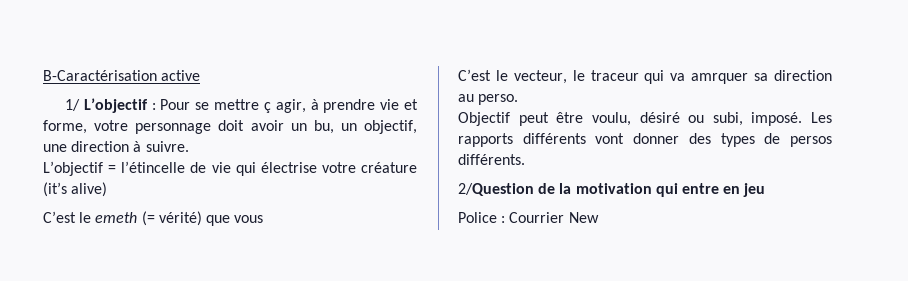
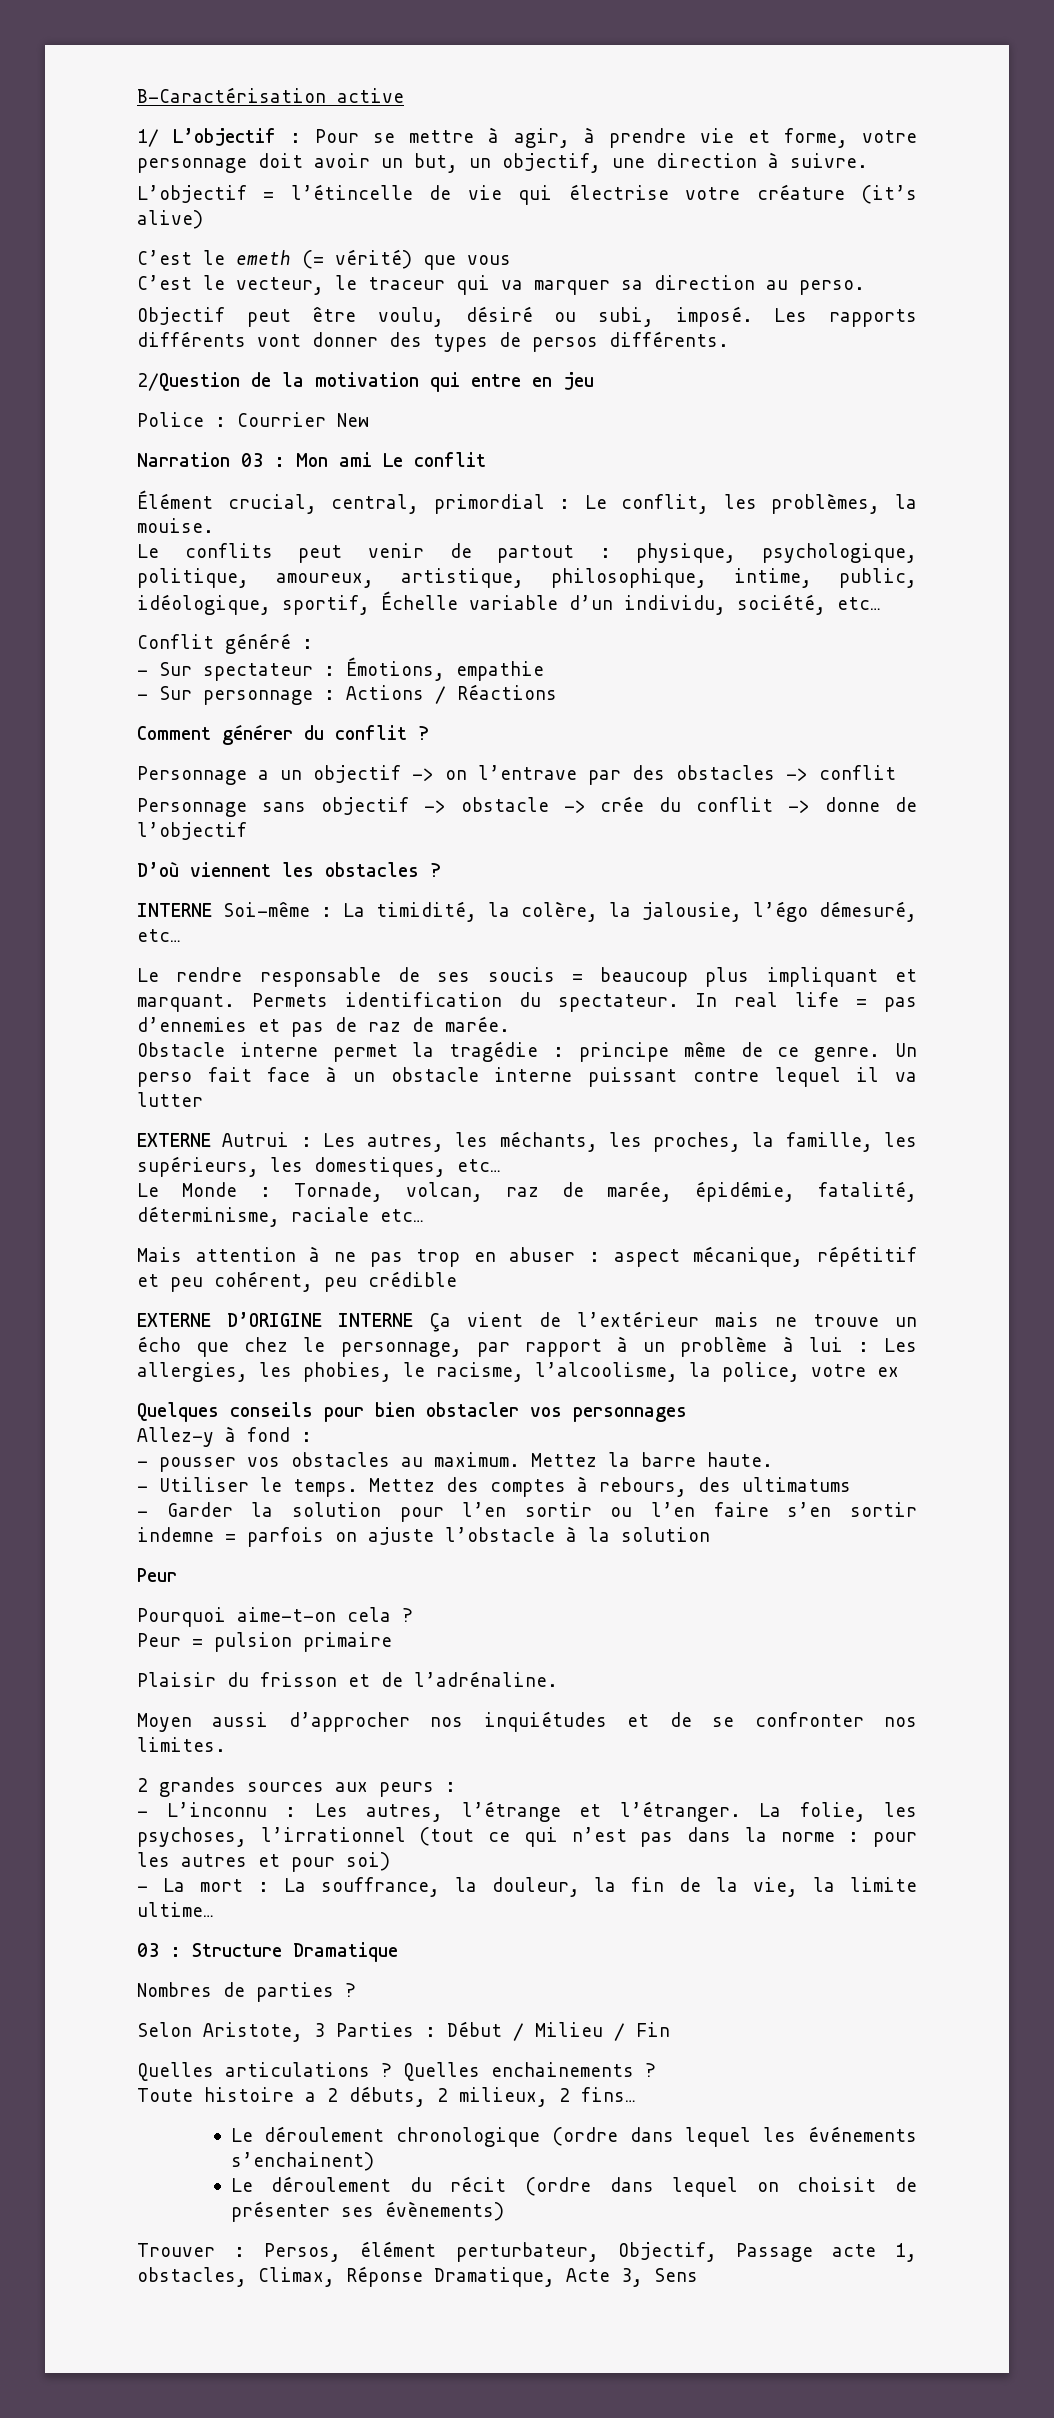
- 1/ L’objectif : Pour se mettre ç agir, à prendre vie et forme, votre personnage doit avoir un bu, un objectif, une direction à suivre.
+ 1/ L’objectif : Pour se mettre à agir, à prendre vie et forme, votre personnage doit avoir un but, un objectif, une direction à suivre.
- C’est le vecteur, le traceur qui va amrquer sa direction au perso.
+ C’est le vecteur, le traceur qui va marquer sa direction au perso.
+ Narration 03 : Mon ami Le conflit
+ Élément crucial, central, primordial : Le conflit, les problèmes, la mouise.
+ Le conflits peut venir de partout : physique, psychologique, politique, amoureux, artistique, philosophique, intime, public, idéologique, sportif, Échelle variable d’un individu, société, etc…
+ Conflit généré :
+ - Sur spectateur : Émotions, empathie
+ - Sur personnage : Actions / Réactions
+ Comment générer du conflit ?
+ Personnage a un objectif -> on l’entrave par des obstacles -> conflit
+ Personnage sans objectif -> obstacle -> crée du conflit -> donne de l’objectif
+ D’où viennent les obstacles ?
+ INTERNE Soi-même : La timidité, la colère, la jalousie, l’égo démesuré, etc…
+ Le rendre responsable de ses soucis = beaucoup plus impliquant et marquant. Permets identification du spectateur. In real life = pas d’ennemies et pas de raz de marée.
+ Obstacle interne permet la tragédie : principe même de ce genre. Un perso fait face à un obstacle interne puissant contre lequel il va lutter
+ EXTERNE Autrui : Les autres, les méchants, les proches, la famille, les supérieurs, les domestiques, etc…
+ Le Monde : Tornade, volcan, raz de marée, épidémie, fatalité, déterminisme, raciale etc…
+ Mais attention à ne pas trop en abuser : aspect mécanique, répétitif et peu cohérent, peu crédible
+ EXTERNE D’ORIGINE INTERNE Ça vient de l’extérieur mais ne trouve un écho que chez le personnage, par rapport à un problème à lui : Les allergies, les phobies, le racisme, l’alcoolisme, la police, votre ex
+ Quelques conseils pour bien obstacler vos personnages
+ Allez-y à fond :
+ - pousser vos obstacles au maximum. Mettez la barre haute.
+ - Utiliser le temps. Mettez des comptes à rebours, des ultimatums
+ - Garder la solution pour l’en sortir ou l’en faire s’en sortir indemne = parfois on ajuste l’obstacle à la solution
+ Peur
+ Pourquoi aime-t-on cela ?
+ Peur = pulsion primaire
+ Plaisir du frisson et de l’adrénaline.
+ Moyen aussi d’approcher nos inquiétudes et de se confronter nos limites.
+ 2 grandes sources aux peurs :
+ - L’inconnu : Les autres, l’étrange et l’étranger. La folie, les psychoses, l’irrationnel (tout ce qui n’est pas dans la norme : pour les autres et pour soi)
+ - La mort : La souffrance, la douleur, la fin de la vie, la limite ultime…
+ 03 : Structure Dramatique
+ Nombres de parties ?
+ Selon Aristote, 3 Parties : Début / Milieu / Fin
+ Quelles articulations ? Quelles enchainements ?
+ Toute histoire a 2 débuts, 2 milieux, 2 fins…
+ Le déroulement chronologique (ordre dans lequel les événements s’enchainent)
+ Le déroulement du récit (ordre dans lequel on choisit de présenter ses évènements)
+ Trouver : Persos, élément perturbateur, Objectif, Passage acte 1, obstacles, Climax, Réponse Dramatique, Acte 3, Sens

